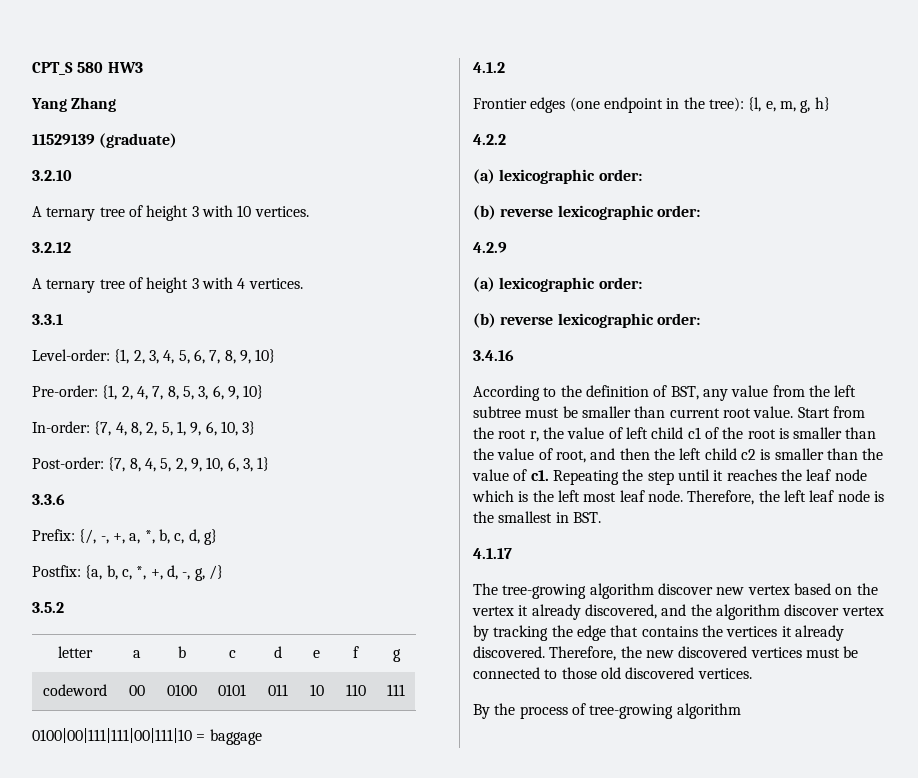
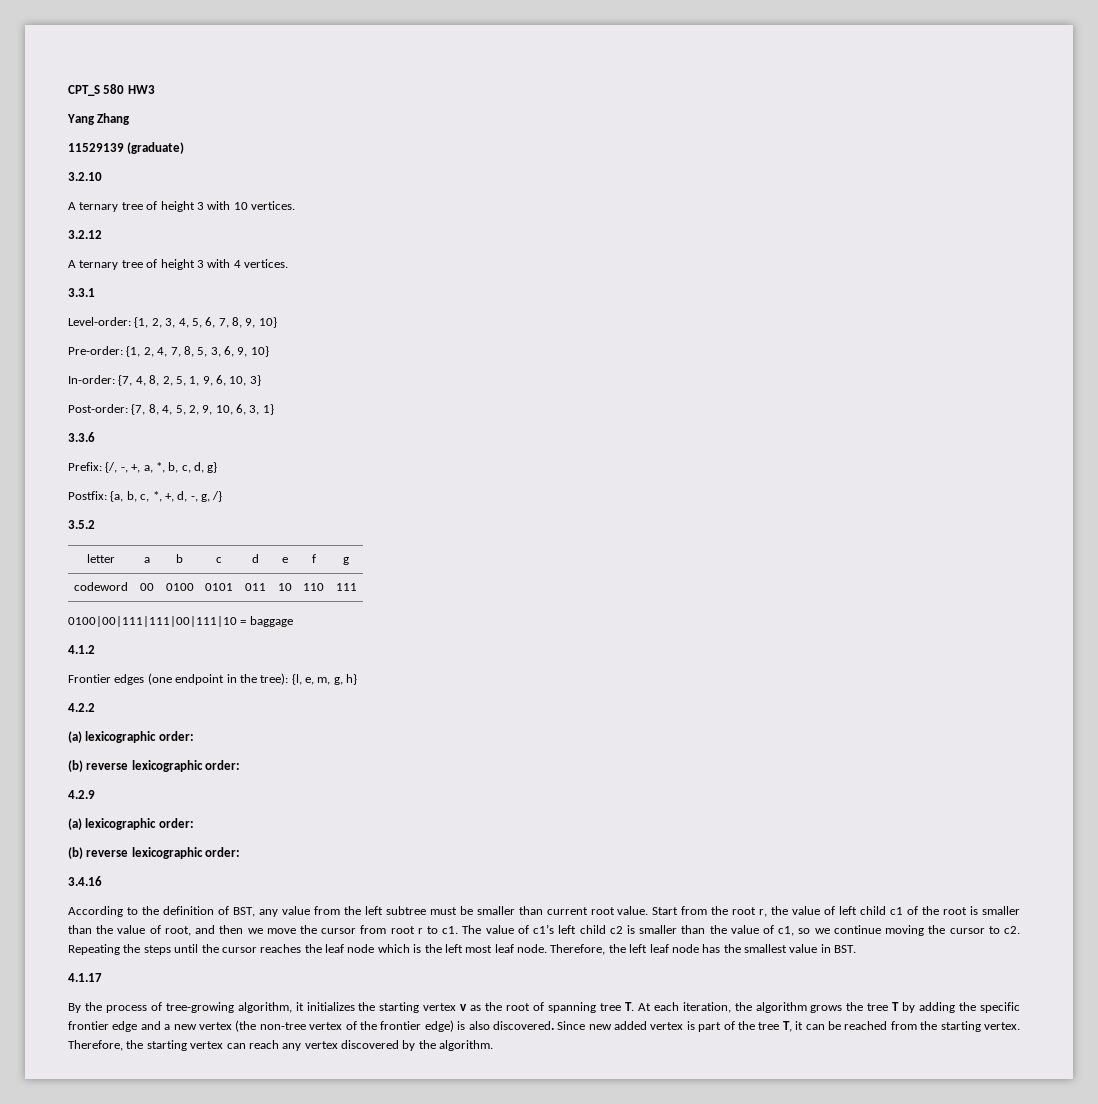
- Start from the root r, the value of left child c1 of the root is smaller than the value of root, and then the left child c2 is smaller than the value of c1. Repeating the step until it reaches the leaf node which is the left most leaf node.
+ Start from the root r, the value of left child c1 of the root is smaller than the value of root, and then we move the cursor from root r to c1. The value of c1’s left child c2 is smaller than the value of c1, so we continue moving the cursor to c2. Repeating the steps until the cursor reaches the leaf node which is the left most leaf node.
- Therefore, the left leaf node is the smallest in BST.
+ Therefore, the left leaf node has the smallest value in BST.
- The tree-growing algorithm discover new vertex based on the vertex it already discovered, and the algorithm discover vertex by tracking the edge that contains the vertices it already discovered. Therefore, the new discovered vertices must be connected to those old discovered vertices.
- By the process of tree-growing algorithm
+ By the process of tree-growing algorithm, it initializes the starting vertex v as the root of spanning tree T. At each iteration, the algorithm grows the tree T by adding the specific frontier edge and a new vertex (the non-tree vertex of the frontier edge) is also discovered. Since new added vertex is part of the tree T, it can be reached from the starting vertex. Therefore, the starting vertex can reach any vertex discovered by the algorithm.

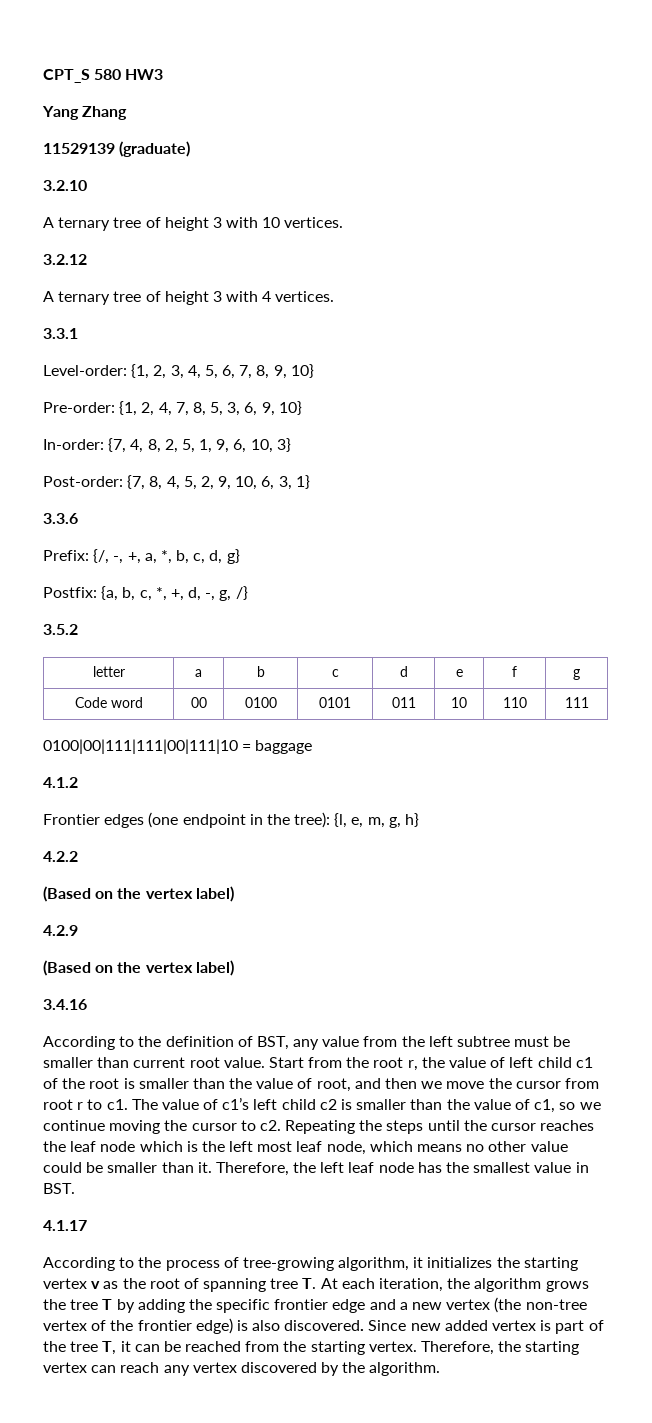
- codeword | 00 | 0100 | 0101 | 011 | 10 | 110 | 111
+ Code word | 00 | 0100 | 0101 | 011 | 10 | 110 | 111
  4.2.2
- (a) lexicographic order:
- (b) reverse lexicographic order:
+ (Based on the vertex label)
  4.2.9
- (a) lexicographic order:
- (b) reverse lexicographic order:
+ (Based on the vertex label)
- Repeating the steps until the cursor reaches the leaf node which is the left most leaf node.
+ Repeating the steps until the cursor reaches the leaf node which is the left most leaf node, which means no other value could be smaller than it.
- By the process of tree-growing algorithm, it initializes the starting vertex v as the root of spanning tree T. At each iteration, the algorithm grows the tree T by adding the specific frontier edge and a new vertex (the non-tree vertex of the frontier edge) is also discovered.
+ According to the process of tree-growing algorithm, it initializes the starting vertex v as the root of spanning tree T. At each iteration, the algorithm grows the tree T by adding the specific frontier edge and a new vertex (the non-tree vertex of the frontier edge) is also discovered.

